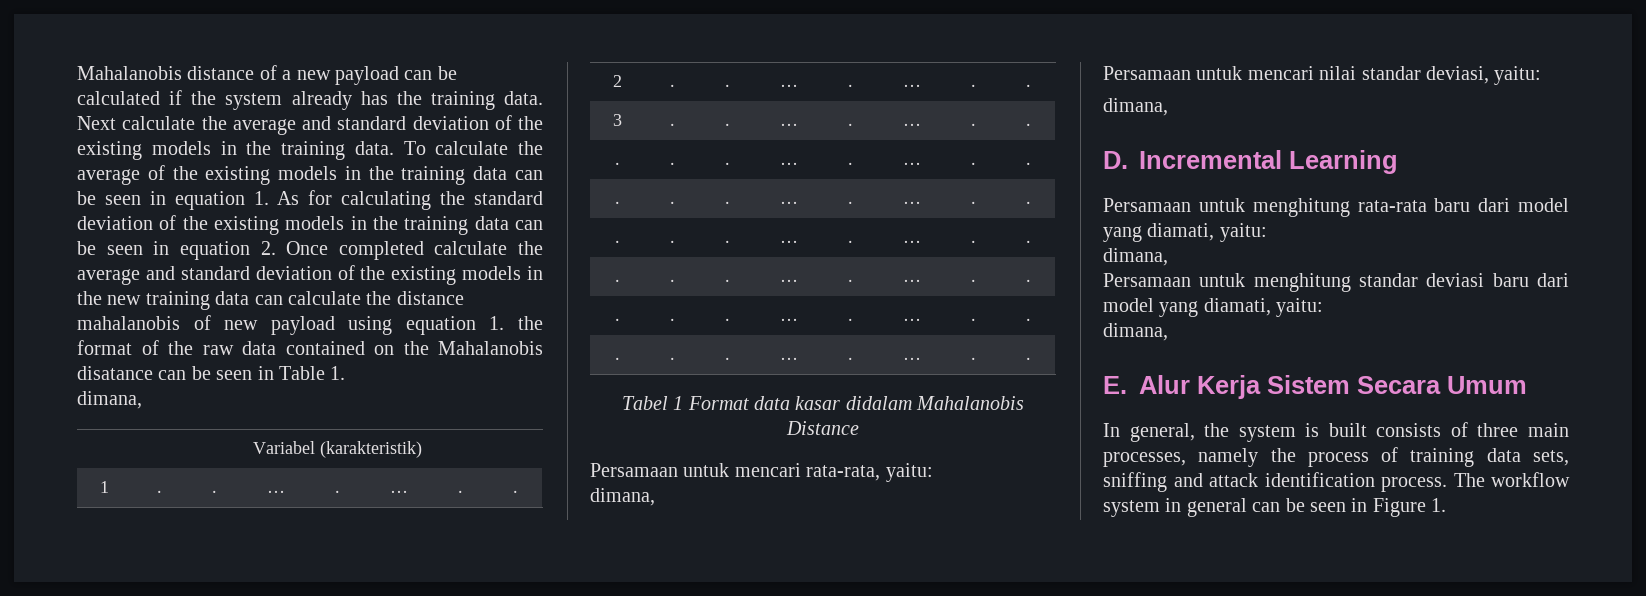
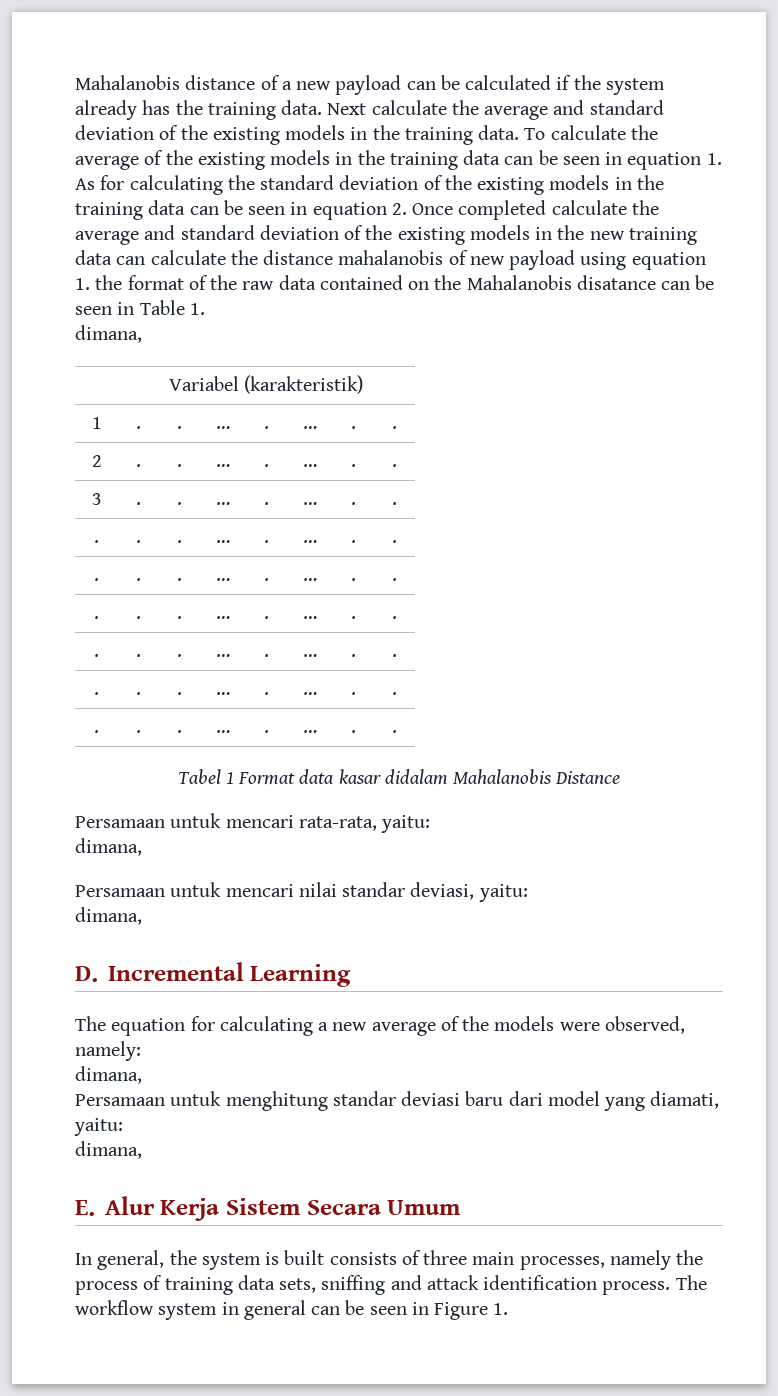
- Persamaan untuk menghitung rata-rata baru dari model yang diamati, yaitu:
+ The equation for calculating a new average of the models were observed, namely:

